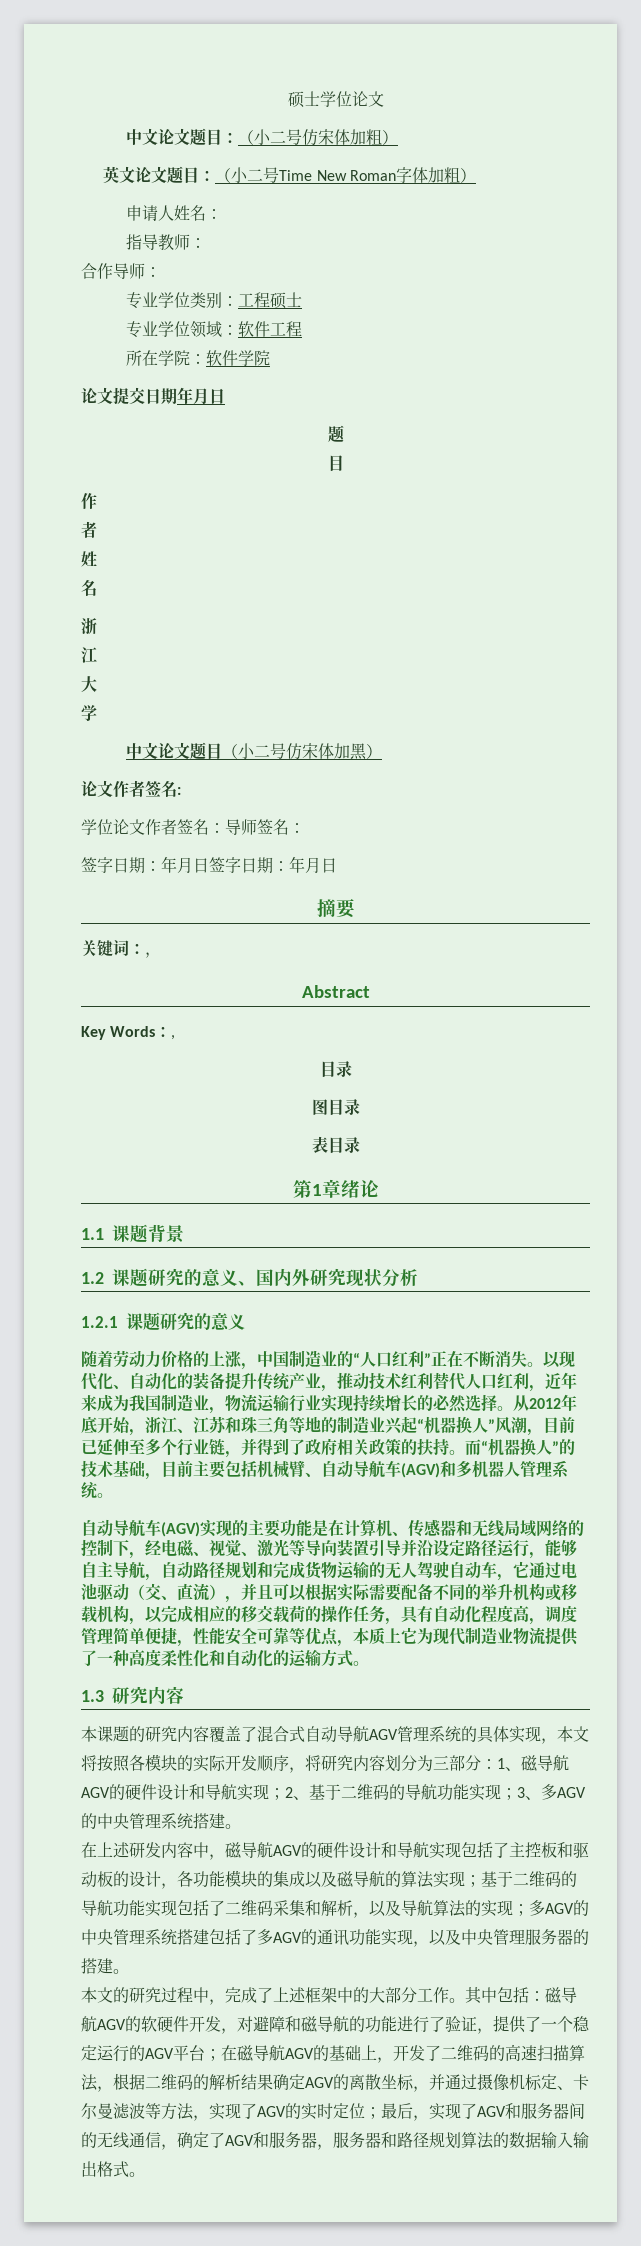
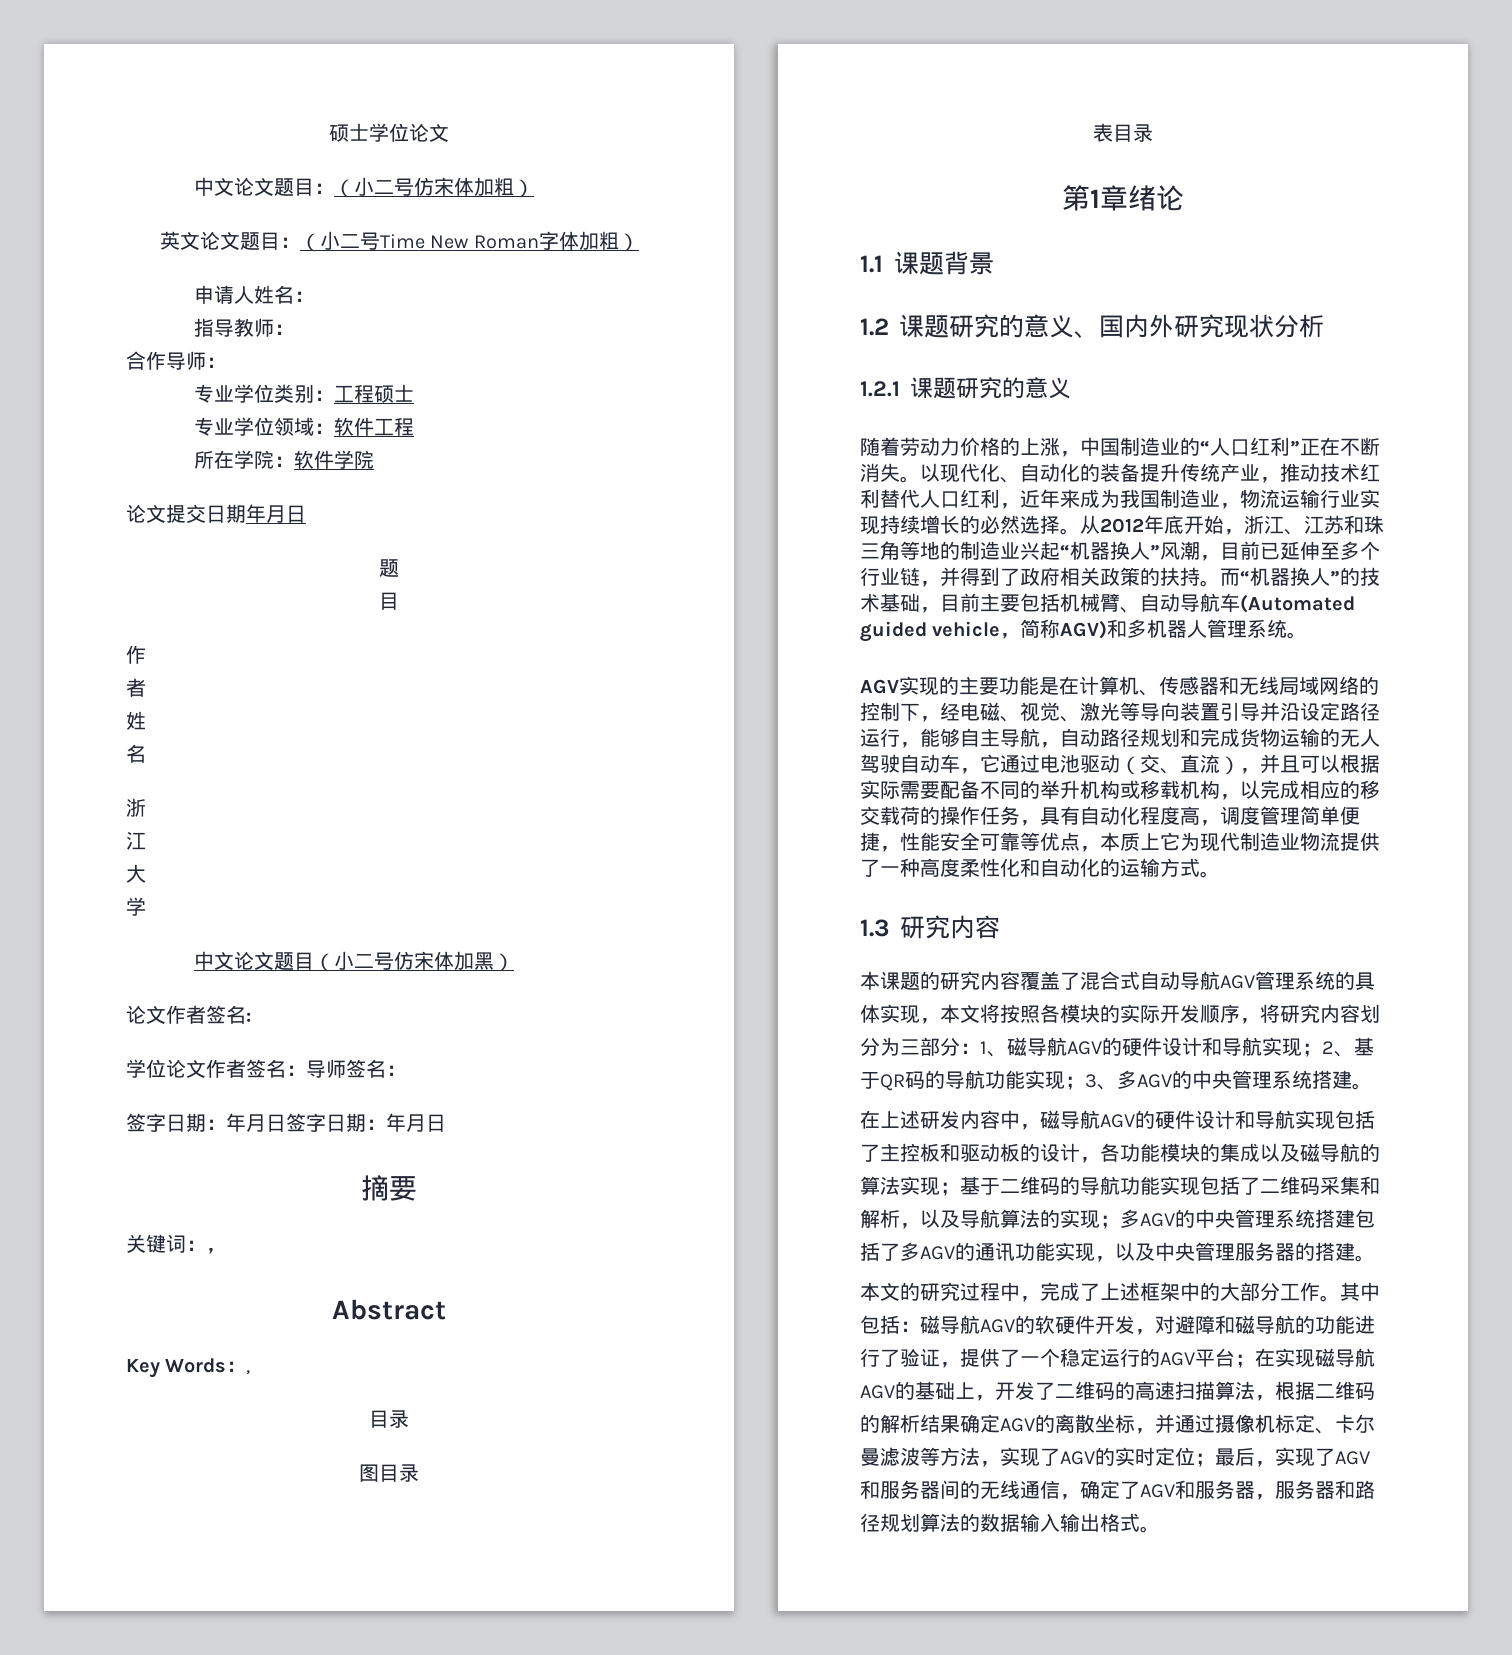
- 而“机器换人”的技术基础，目前主要包括机械臂、自动导航车(AGV)和多机器人管理系统。
+ 而“机器换人”的技术基础，目前主要包括机械臂、自动导航车(Automated guided vehicle，简称AGV)和多机器人管理系统。
- 自动导航车(AGV)实现的主要功能是在计算机、传感器和无线局域网络的控制下，经电磁、视觉、激光等导向装置引导并沿设定路径运行，能够自主导航，自动路径规划和完成货物运输的无人驾驶自动车，它通过电池驱动（交、直流），并且可以根据实际需要配备不同的举升机构或移载机构，以完成相应的移交载荷的操作任务，具有自动化程度高，调度管理简单便捷，性能安全可靠等优点，本质上它为现代制造业物流提供了一种高度柔性化和自动化的运输方式。
+ AGV实现的主要功能是在计算机、传感器和无线局域网络的控制下，经电磁、视觉、激光等导向装置引导并沿设定路径运行，能够自主导航，自动路径规划和完成货物运输的无人驾驶自动车，它通过电池驱动（交、直流），并且可以根据实际需要配备不同的举升机构或移载机构，以完成相应的移交载荷的操作任务，具有自动化程度高，调度管理简单便捷，性能安全可靠等优点，本质上它为现代制造业物流提供了一种高度柔性化和自动化的运输方式。
- 本课题的研究内容覆盖了混合式自动导航AGV管理系统的具体实现，本文将按照各模块的实际开发顺序，将研究内容划分为三部分：1、磁导航AGV的硬件设计和导航实现；2、基于二维码的导航功能实现；3、多AGV的中央管理系统搭建。
+ 本课题的研究内容覆盖了混合式自动导航AGV管理系统的具体实现，本文将按照各模块的实际开发顺序，将研究内容划分为三部分：1、磁导航AGV的硬件设计和导航实现；2、基于QR码的导航功能实现；3、多AGV的中央管理系统搭建。
- 在磁导航AGV的基础上，开发了二维码的高速扫描算法，根据二维码的解析结果确定AGV的离散坐标，并通过摄像机标定、卡尔曼滤波等方法，实现了AGV的实时定位；
+ 在实现磁导航AGV的基础上，开发了二维码的高速扫描算法，根据二维码的解析结果确定AGV的离散坐标，并通过摄像机标定、卡尔曼滤波等方法，实现了AGV的实时定位；

